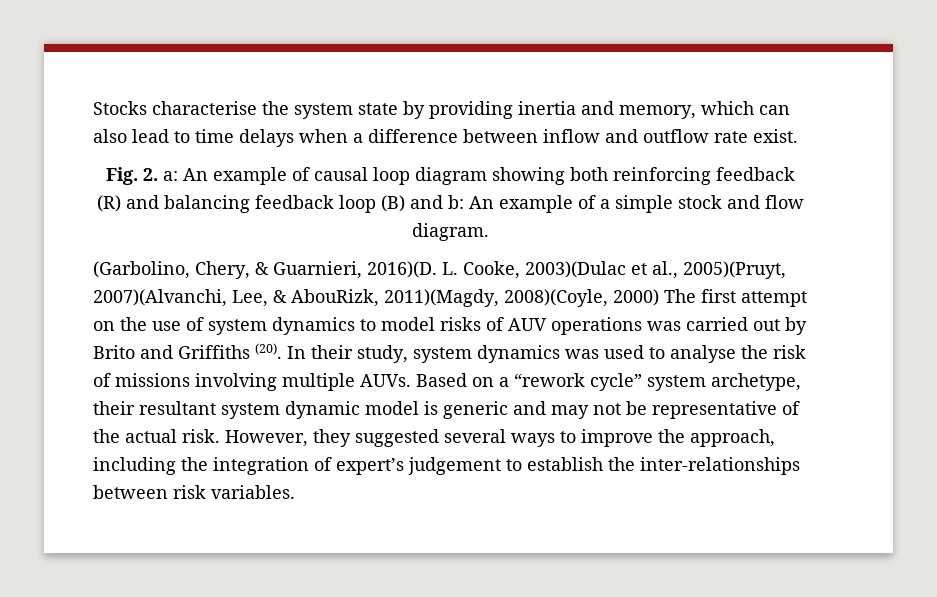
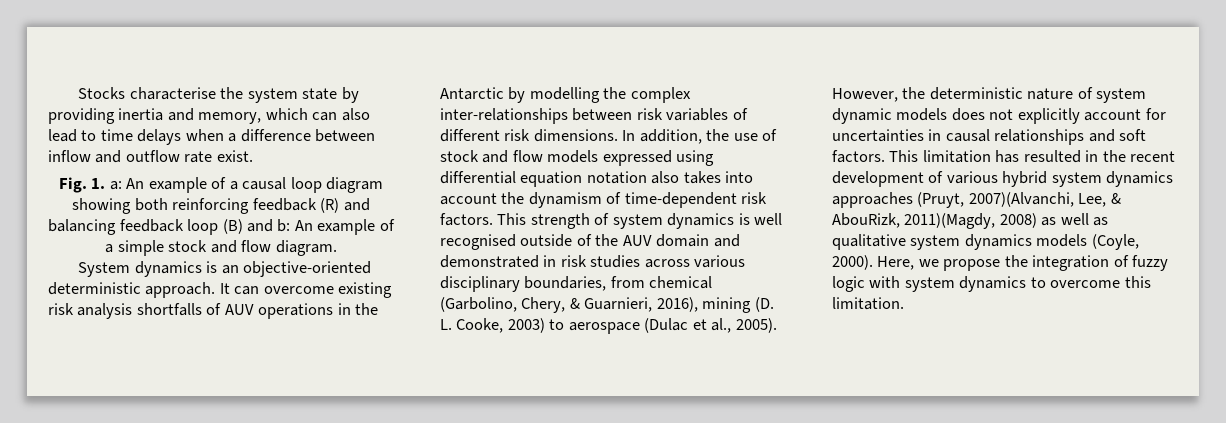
- Fig. 2. a: An example of causal loop diagram showing both reinforcing feedback (R) and balancing feedback loop (B) and b: An example of a simple stock and flow diagram.
+ Fig. 1. a: An example of a causal loop diagram showing both reinforcing feedback (R) and balancing feedback loop (B) and b: An example of a simple stock and flow diagram.
- (Garbolino, Chery, & Guarnieri, 2016)(D. L. Cooke, 2003)(Dulac et al., 2005)(Pruyt, 2007)(Alvanchi, Lee, & AbouRizk, 2011)(Magdy, 2008)(Coyle, 2000) The first attempt on the use of system dynamics to model risks of AUV operations was carried out by Brito and Griffiths (20). In their study, system dynamics was used to analyse the risk of missions involving multiple AUVs. Based on a “rework cycle” system archetype, their resultant system dynamic model is generic and may not be representative of the actual risk. However, they suggested several ways to improve the approach, including the integration of expert’s judgement to establish the inter-relationships between risk variables.
+ System dynamics is an objective-oriented deterministic approach. It can overcome existing risk analysis shortfalls of AUV operations in the Antarctic by modelling the complex inter-relationships between risk variables of different risk dimensions. In addition, the use of stock and flow models expressed using differential equation notation also takes into account the dynamism of time-dependent risk factors. This strength of system dynamics is well recognised outside of the AUV domain and demonstrated in risk studies across various disciplinary boundaries, from chemical (Garbolino, Chery, & Guarnieri, 2016), mining (D. L. Cooke, 2003) to aerospace (Dulac et al., 2005). However, the deterministic nature of system dynamic models does not explicitly account for uncertainties in causal relationships and soft factors. This limitation has resulted in the recent development of various hybrid system dynamics approaches (Pruyt, 2007)(Alvanchi, Lee, & AbouRizk, 2011)(Magdy, 2008) as well as qualitative system dynamics models (Coyle, 2000). Here, we propose the integration of fuzzy logic with system dynamics to overcome this limitation.

